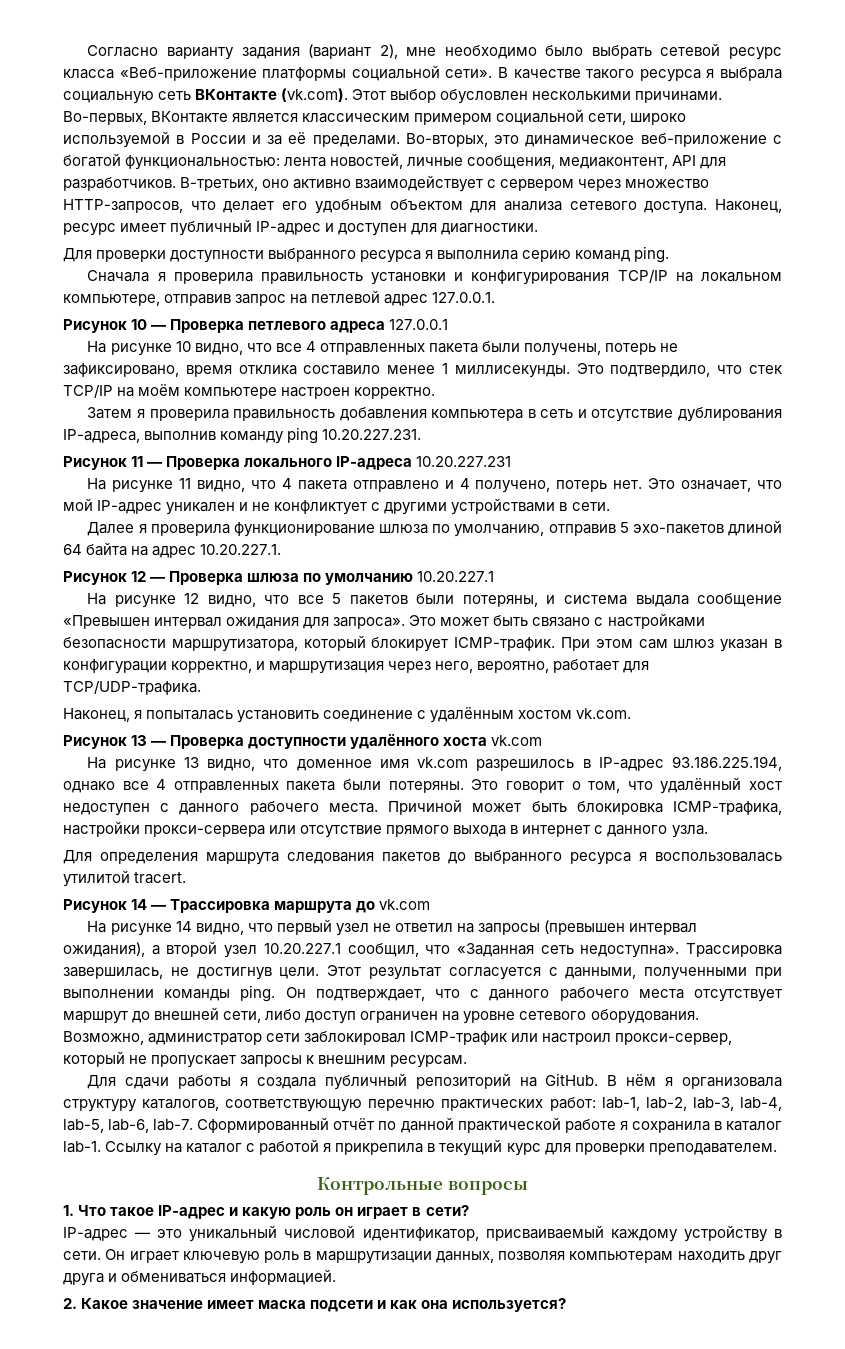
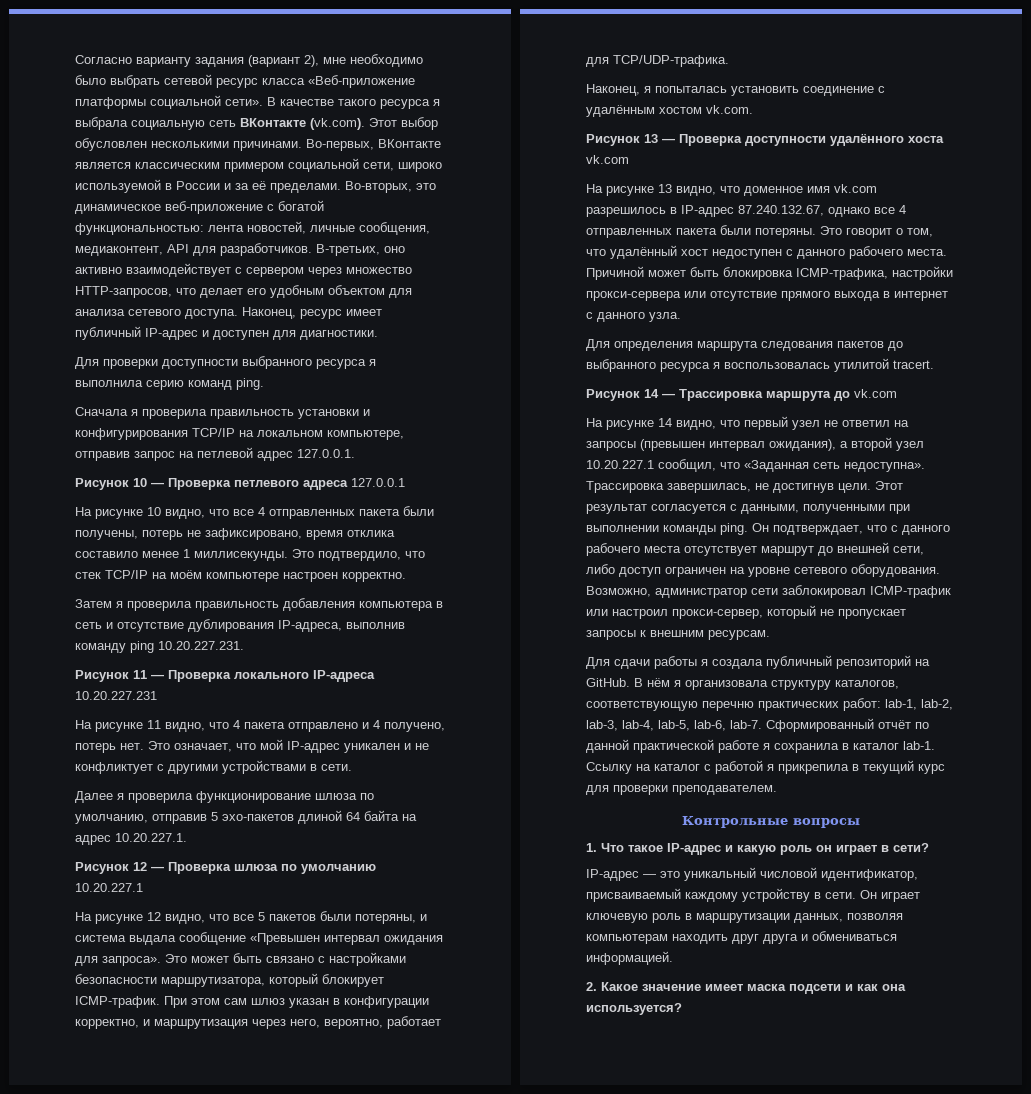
- На рисунке 13 видно, что доменное имя vk.com разрешилось в IP-адрес 93.186.225.194, однако все 4 отправленных пакета были потеряны.
+ На рисунке 13 видно, что доменное имя vk.com разрешилось в IP-адрес 87.240.132.67, однако все 4 отправленных пакета были потеряны.

